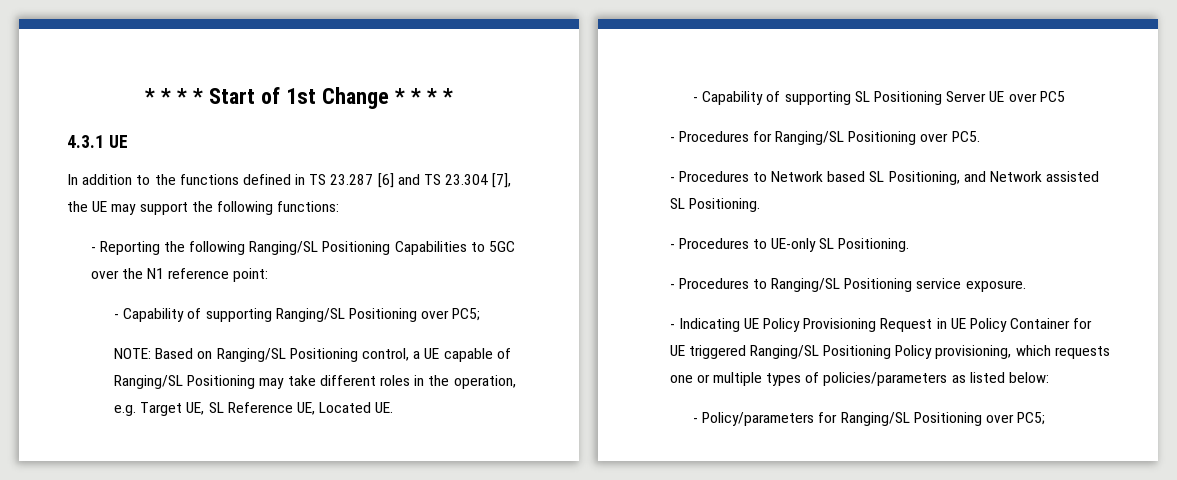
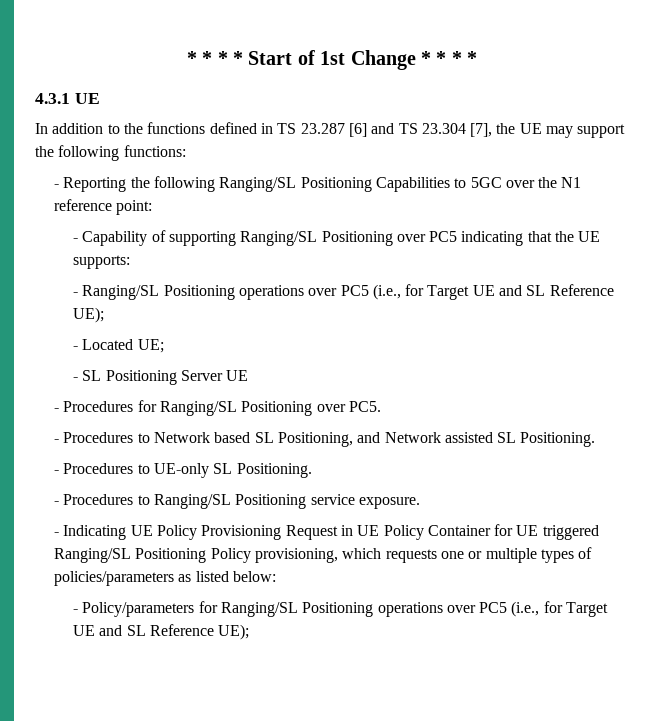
- - Capability of supporting Ranging/SL Positioning over PC5;
- NOTE: Based on Ranging/SL Positioning control, a UE capable of Ranging/SL Positioning may take different roles in the operation, e.g. Target UE, SL Reference UE, Located UE.
- - Capability of supporting SL Positioning Server UE over PC5
+ - Capability of supporting Ranging/SL Positioning over PC5 indicating that the UE supports:
+ - Ranging/SL Positioning operations over PC5 (i.e., for Target UE and SL Reference UE);
+ - Located UE;
+ - SL Positioning Server UE
- - Policy/parameters for Ranging/SL Positioning over PC5;
+ - Policy/parameters for Ranging/SL Positioning operations over PC5 (i.e., for Target UE and SL Reference UE);

